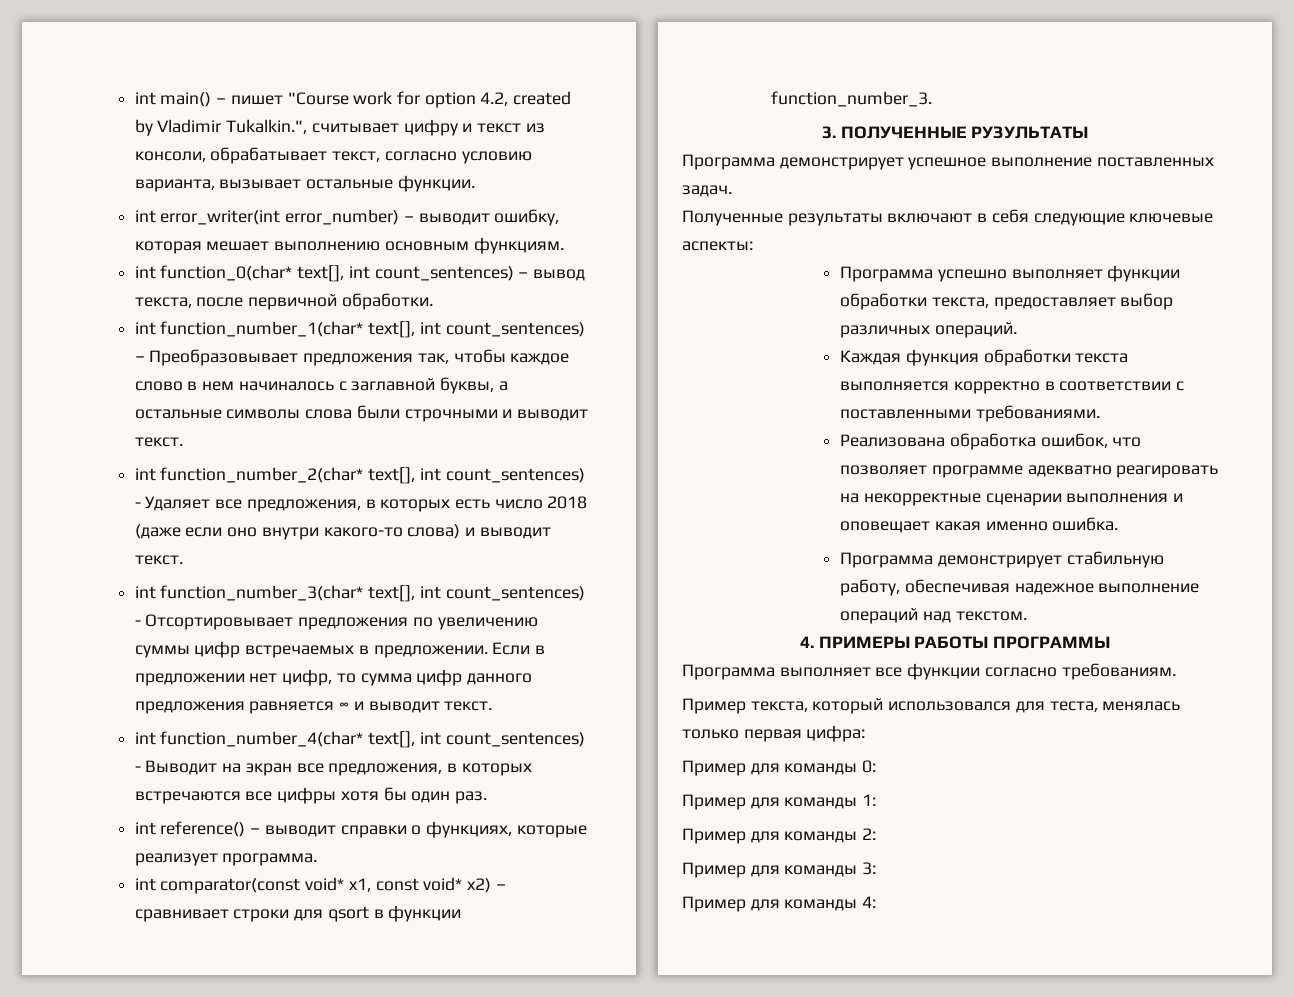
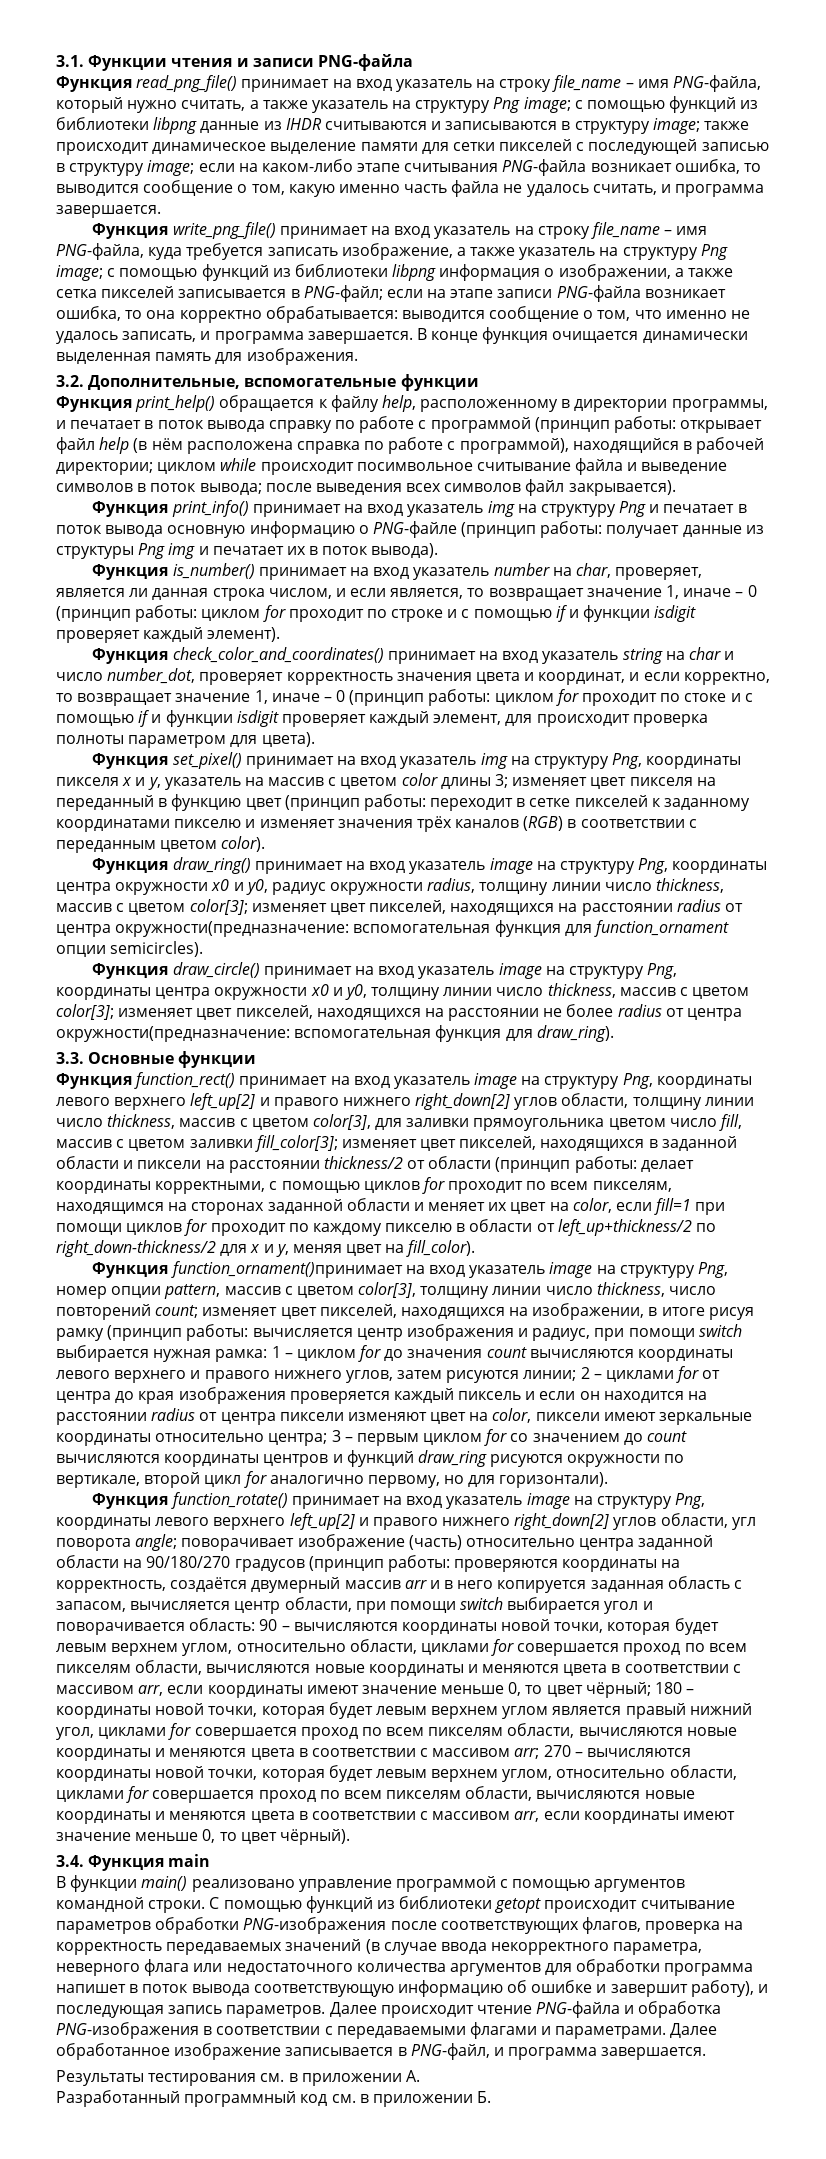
- int main() – пишет "Course work for option 4.2, created by Vladimir Tukalkin.", считывает цифру и текст из консоли, обрабатывает текст, согласно условию варианта, вызывает остальные функции.
- int error_writer(int error_number) – выводит ошибку, которая мешает выполнению основным функциям.
- int function_0(char* text[], int count_sentences) – вывод текста, после первичной обработки.
- int function_number_1(char* text[], int count_sentences) – Преобразовывает предложения так, чтобы каждое слово в нем начиналось с заглавной буквы, а остальные символы слова были строчными и выводит текст.
- int function_number_2(char* text[], int count_sentences) - Удаляет все предложения, в которых есть число 2018 (даже если оно внутри какого-то слова) и выводит текст.
- int function_number_3(char* text[], int count_sentences) - Отсортировывает предложения по увеличению суммы цифр встречаемых в предложении. Если в предложении нет цифр, то сумма цифр данного предложения равняется ∞ и выводит текст.
- int function_number_4(char* text[], int count_sentences) - Выводит на экран все предложения, в которых встречаются все цифры хотя бы один раз.
- int reference() – выводит справки о функциях, которые реализует программа.
- int comparator(const void* x1, const void* x2) – сравнивает строки для qsort в функции function_number_3.
- 3. ПОЛУЧЕННЫЕ РУЗУЛЬТАТЫ
- Программа демонстрирует успешное выполнение поставленных задач.
- Полученные результаты включают в себя следующие ключевые аспекты:
- Программа успешно выполняет функции обработки текста, предоставляет выбор различных операций.
- Каждая функция обработки текста выполняется корректно в соответствии с поставленными требованиями.
- Реализована обработка ошибок, что позволяет программе адекватно реагировать на некорректные сценарии выполнения и оповещает какая именно ошибка.
- Программа демонстрирует стабильную работу, обеспечивая надежное выполнение операций над текстом.
- 4. ПРИМЕРЫ РАБОТЫ ПРОГРАММЫ
- Программа выполняет все функции согласно требованиям.
- Пример текста, который использовался для теста, менялась только первая цифра:
- Пример для команды 0:
- Пример для команды 1:
- Пример для команды 2:
- Пример для команды 3:
- Пример для команды 4:
+ 3.1. Функции чтения и записи PNG-файла
+ Функция read_png_file() принимает на вход указатель на строку file_name – имя PNG-файла, который нужно считать, а также указатель на структуру Png image; с помощью функций из библиотеки libpng данные из IHDR считываются и записываются в структуру image; также происходит динамическое выделение памяти для сетки пикселей с последующей записью в структуру image; если на каком-либо этапе считывания PNG-файла возникает ошибка, то выводится сообщение о том, какую именно часть файла не удалось считать, и программа завершается.
+ Функция write_png_file() принимает на вход указатель на строку file_name – имя PNG-файла, куда требуется записать изображение, а также указатель на структуру Png image; с помощью функций из библиотеки libpng информация о изображении, а также сетка пикселей записывается в PNG-файл; если на этапе записи PNG-файла возникает ошибка, то она корректно обрабатывается: выводится сообщение о том, что именно не удалось записать, и программа завершается. В конце функция очищается динамически выделенная память для изображения.
+ 3.2. Дополнительные, вспомогательные функции
+ Функция print_help() обращается к файлу help, расположенному в директории программы, и печатает в поток вывода справку по работе с программой (принцип работы: открывает файл help (в нём расположена справка по работе с программой), находящийся в рабочей директории; циклом while происходит посимвольное считывание файла и выведение символов в поток вывода; после выведения всех символов файл закрывается).
+ Функция print_info() принимает на вход указатель img на структуру Png и печатает в поток вывода основную информацию о PNG-файле (принцип работы: получает данные из структуры Png img и печатает их в поток вывода).
+ Функция is_number() принимает на вход указатель number на char, проверяет, является ли данная строка числом, и если является, то возвращает значение 1, иначе – 0 (принцип работы: циклом for проходит по строке и с помощью if и функции isdigit проверяет каждый элемент).
+ Функция check_color_and_coordinates() принимает на вход указатель string на char и число number_dot, проверяет корректность значения цвета и координат, и если корректно, то возвращает значение 1, иначе – 0 (принцип работы: циклом for проходит по стоке и с помощью if и функции isdigit проверяет каждый элемент, для происходит проверка полноты параметром для цвета).
+ Функция set_pixel() принимает на вход указатель img на структуру Png, координаты пикселя x и y, указатель на массив с цветом color длины 3; изменяет цвет пикселя на переданный в функцию цвет (принцип работы: переходит в сетке пикселей к заданному координатами пикселю и изменяет значения трёх каналов (RGB) в соответствии с переданным цветом color).
+ Функция draw_ring() принимает на вход указатель image на структуру Png, координаты центра окружности x0 и y0, радиус окружности radius, толщину линии число thickness, массив с цветом color[3]; изменяет цвет пикселей, находящихся на расстоянии radius от центра окружности(предназначение: вспомогательная функция для function_ornament опции semicircles).
+ Функция draw_circle() принимает на вход указатель image на структуру Png, координаты центра окружности x0 и y0, толщину линии число thickness, массив с цветом color[3]; изменяет цвет пикселей, находящихся на расстоянии не более radius от центра окружности(предназначение: вспомогательная функция для draw_ring).
+ 3.3. Основные функции
+ Функция function_rect() принимает на вход указатель image на структуру Png, координаты левого верхнего left_up[2] и правого нижнего right_down[2] углов области, толщину линии число thickness, массив с цветом color[3], для заливки прямоугольника цветом число fill, массив с цветом заливки fill_color[3]; изменяет цвет пикселей, находящихся в заданной области и пиксели на расстоянии thickness/2 от области (принцип работы: делает координаты корректными, с помощью циклов for проходит по всем пикселям, находящимся на сторонах заданной области и меняет их цвет на color, если fill=1 при помощи циклов for проходит по каждому пикселю в области от left_up+thickness/2 по right_down-thickness/2 для x и y, меняя цвет на fill_color).
+ Функция function_ornament()принимает на вход указатель image на структуру Png, номер опции pattern, массив с цветом color[3], толщину линии число thickness, число повторений count; изменяет цвет пикселей, находящихся на изображении, в итоге рисуя рамку (принцип работы: вычисляется центр изображения и радиус, при помощи switch выбирается нужная рамка: 1 – циклом for до значения count вычисляются координаты левого верхнего и правого нижнего углов, затем рисуются линии; 2 – циклами for от центра до края изображения проверяется каждый пиксель и если он находится на расстоянии radius от центра пиксели изменяют цвет на color, пиксели имеют зеркальные координаты относительно центра; 3 – первым циклом for со значением до count вычисляются координаты центров и функций draw_ring рисуются окружности по вертикале, второй цикл for аналогично первому, но для горизонтали).
+ Функция function_rotate() принимает на вход указатель image на структуру Png, координаты левого верхнего left_up[2] и правого нижнего right_down[2] углов области, угл поворота angle; поворачивает изображение (часть) относительно центра заданной области на 90/180/270 градусов (принцип работы: проверяются координаты на корректность, создаётся двумерный массив arr и в него копируется заданная область с запасом, вычисляется центр области, при помощи switch выбирается угол и поворачивается область: 90 – вычисляются координаты новой точки, которая будет левым верхнем углом, относительно области, циклами for совершается проход по всем пикселям области, вычисляются новые координаты и меняются цвета в соответствии с массивом arr, если координаты имеют значение меньше 0, то цвет чёрный; 180 – координаты новой точки, которая будет левым верхнем углом является правый нижний угол, циклами for совершается проход по всем пикселям области, вычисляются новые координаты и меняются цвета в соответствии с массивом arr; 270 – вычисляются координаты новой точки, которая будет левым верхнем углом, относительно области, циклами for совершается проход по всем пикселям области, вычисляются новые координаты и меняются цвета в соответствии с массивом arr, если координаты имеют значение меньше 0, то цвет чёрный).
+ 3.4. Функция main
+ В функции main() реализовано управление программой с помощью аргументов командной строки. С помощью функций из библиотеки getopt происходит считывание параметров обработки PNG-изображения после соответствующих флагов, проверка на корректность передаваемых значений (в случае ввода некорректного параметра, неверного флага или недостаточного количества аргументов для обработки программа напишет в поток вывода соответствующую информацию об ошибке и завершит работу), и последующая запись параметров. Далее происходит чтение PNG-файла и обработка PNG-изображения в соответствии с передаваемыми флагами и параметрами. Далее обработанное изображение записывается в PNG-файл, и программа завершается.
+ Результаты тестирования см. в приложении А.
+ Разработанный программный код см. в приложении Б.

